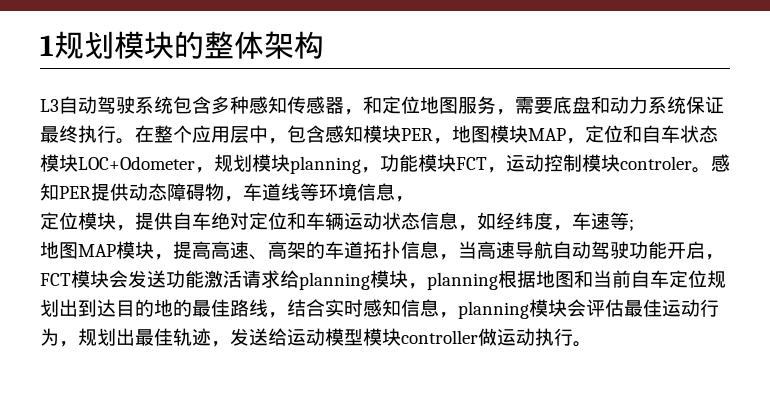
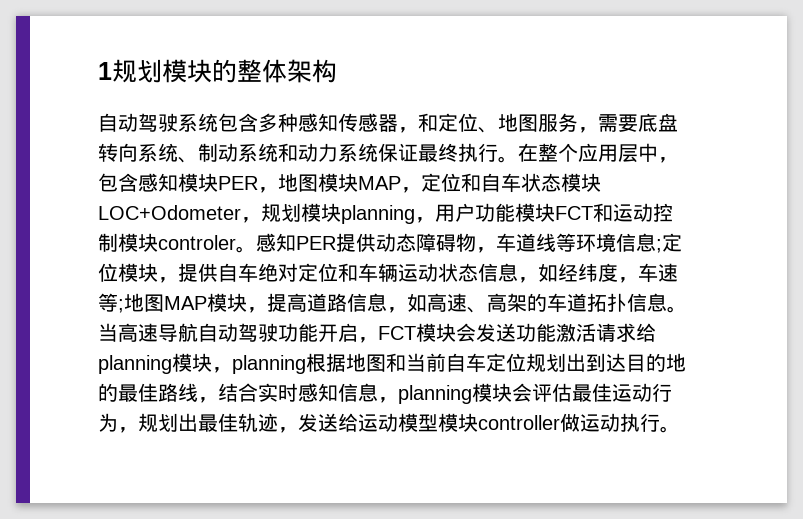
- L3自动驾驶系统包含多种感知传感器，和定位地图服务，需要底盘和动力系统保证最终执行。
+ 自动驾驶系统包含多种感知传感器，和定位、地图服务，需要底盘转向系统、制动系统和动力系统保证最终执行。
- 在整个应用层中，包含感知模块PER，地图模块MAP，定位和自车状态模块LOC+Odometer，规划模块planning，功能模块FCT，运动控制模块controler。
+ 在整个应用层中，包含感知模块PER，地图模块MAP，定位和自车状态模块LOC+Odometer，规划模块planning，用户功能模块FCT和运动控制模块controler。
- 感知PER提供动态障碍物，车道线等环境信息，
- 定位模块，提供自车绝对定位和车辆运动状态信息，如经纬度，车速等;
- 地图MAP模块，提高高速、高架的车道拓扑信息，当高速导航自动驾驶功能开启，FCT模块会发送功能激活请求给planning模块，planning根据地图和当前自车定位规划出到达目的地的最佳路线，结合实时感知信息，planning模块会评估最佳运动行为，规划出最佳轨迹，发送给运动模型模块controller做运动执行。
+ 感知PER提供动态障碍物，车道线等环境信息;定位模块，提供自车绝对定位和车辆运动状态信息，如经纬度，车速等;地图MAP模块，提高道路信息，如高速、高架的车道拓扑信息。当高速导航自动驾驶功能开启，FCT模块会发送功能激活请求给planning模块，planning根据地图和当前自车定位规划出到达目的地的最佳路线，结合实时感知信息，planning模块会评估最佳运动行为，规划出最佳轨迹，发送给运动模型模块controller做运动执行。

